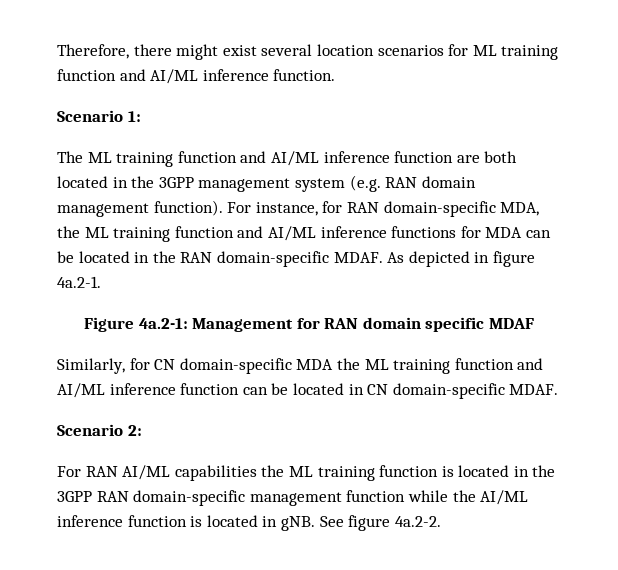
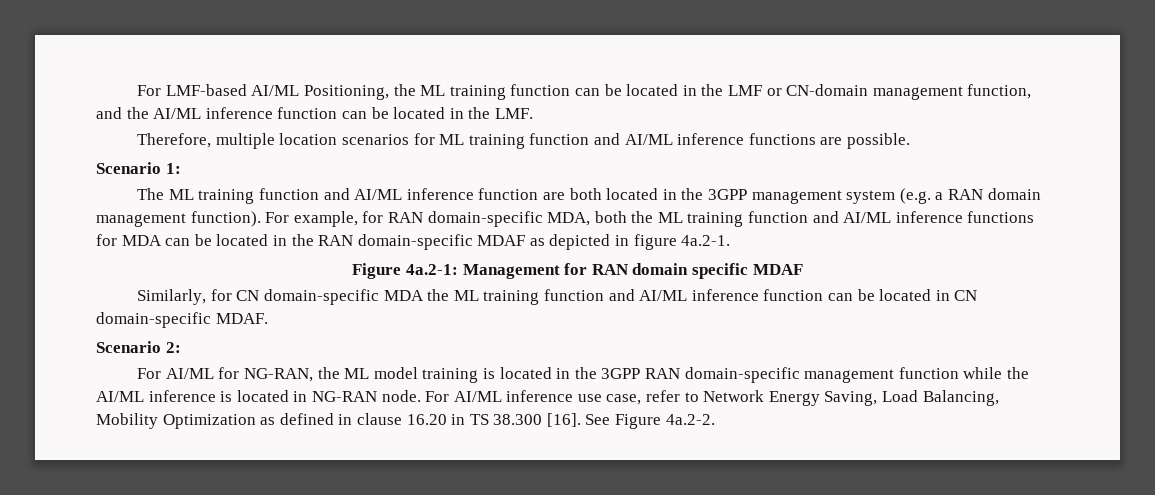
- Therefore, there might exist several location scenarios for ML training function and AI/ML inference function.
+ For LMF-based AI/ML Positioning, the ML training function can be located in the LMF or CN-domain management function, and the AI/ML inference function can be located in the LMF.
+ Therefore, multiple location scenarios for ML training function and AI/ML inference functions are possible.
- The ML training function and AI/ML inference function are both located in the 3GPP management system (e.g. RAN domain management function).
+ The ML training function and AI/ML inference function are both located in the 3GPP management system (e.g. a RAN domain management function).
- For instance, for RAN domain-specific MDA, the ML training function and AI/ML inference functions for MDA can be located in the RAN domain-specific MDAF. As depicted in figure 4a.2-1.
+ For example, for RAN domain-specific MDA, both the ML training function and AI/ML inference functions for MDA can be located in the RAN domain-specific MDAF as depicted in figure 4a.2-1.
- For RAN AI/ML capabilities the ML training function is located in the 3GPP RAN domain-specific management function while the AI/ML inference function is located in gNB. See figure 4a.2-2.
+ For AI/ML for NG-RAN, the ML model training is located in the 3GPP RAN domain-specific management function while the AI/ML inference is located in NG-RAN node. For AI/ML inference use case, refer to Network Energy Saving, Load Balancing, Mobility Optimization as defined in clause 16.20 in TS 38.300 [16]. See Figure 4a.2-2.

